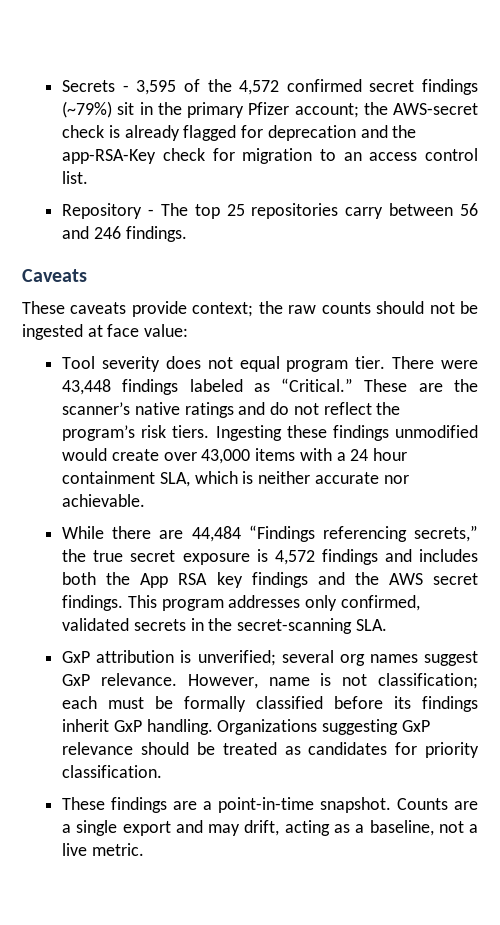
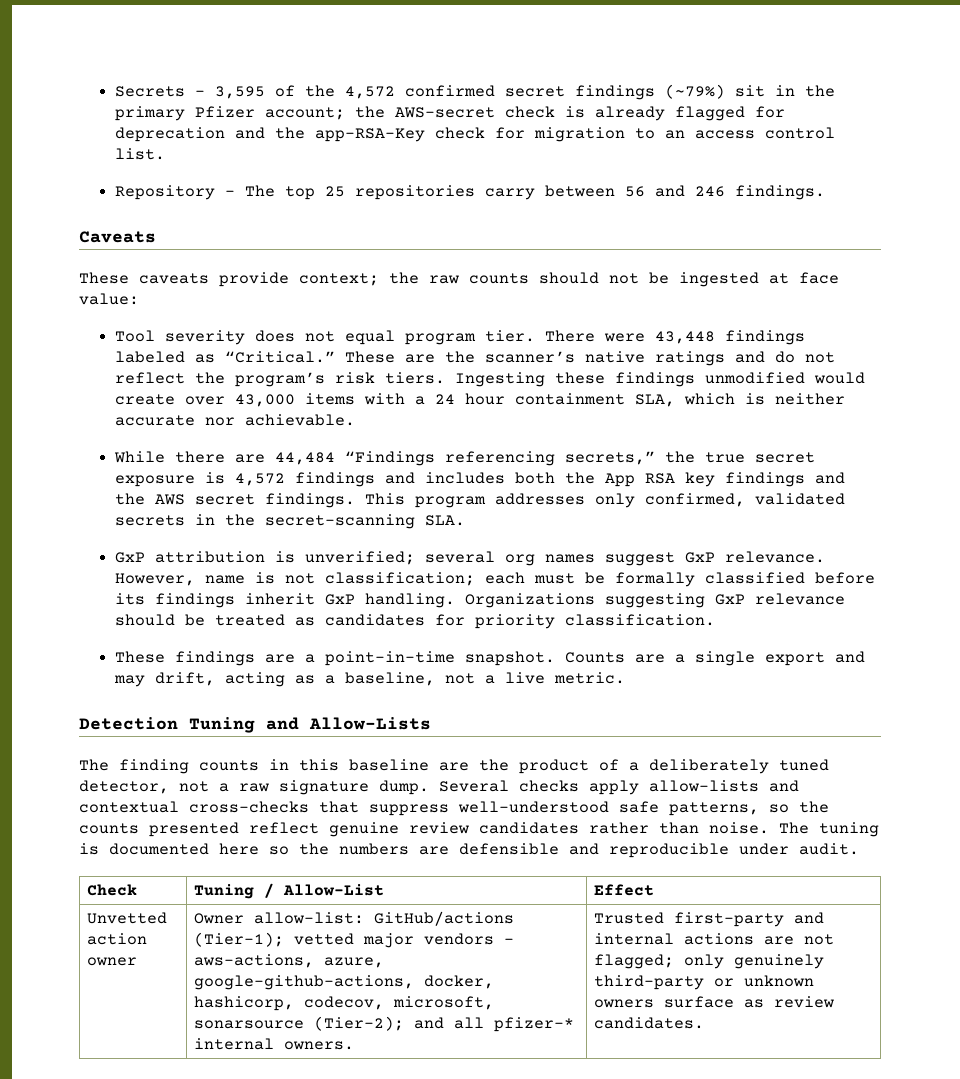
+ Detection Tuning and Allow-Lists
+ The finding counts in this baseline are the product of a deliberately tuned detector, not a raw signature dump. Several checks apply allow-lists and contextual cross-checks that suppress well-understood safe patterns, so the counts presented reflect genuine review candidates rather than noise. The tuning is documented here so the numbers are defensible and reproducible under audit.
+ Check | Tuning / Allow-List | Effect
+ Unvetted action owner | Owner allow-list: GitHub/actions (Tier-1); vetted major vendors - aws-actions, azure, google-github-actions, docker, hashicorp, codecov, microsoft, sonarsource (Tier-2); and all pfizer-* internal owners. | Trusted first-party and internal actions are not flagged; only genuinely third-party or unknown owners surface as review candidates.

